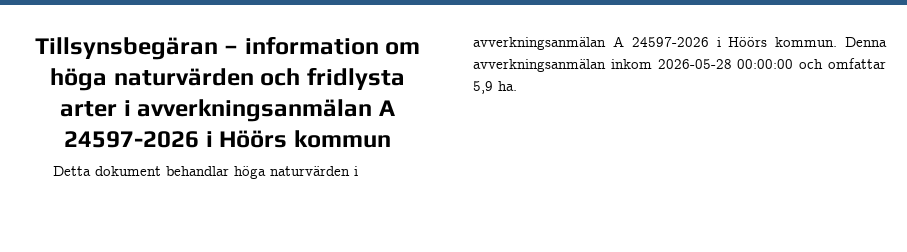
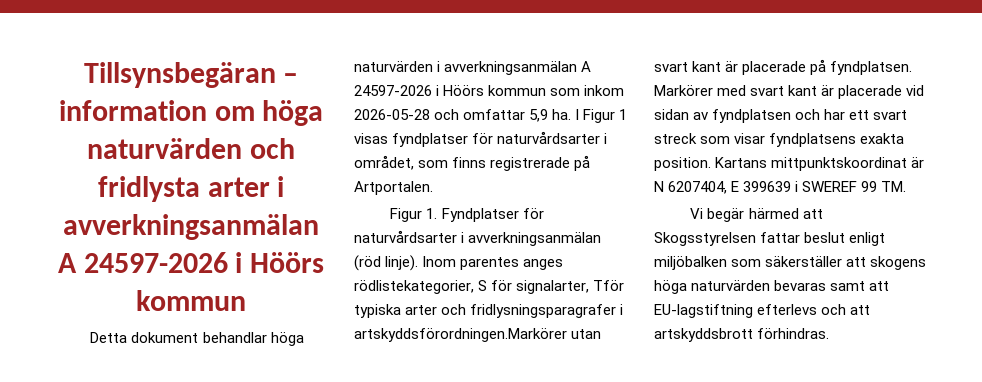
- Detta dokument behandlar höga naturvärden i avverkningsanmälan A 24597-2026 i Höörs kommun. Denna avverkningsanmälan inkom 2026-05-28 00:00:00 och omfattar 5,9 ha.
+ Detta dokument behandlar höga naturvärden i avverkningsanmälan A 24597-2026 i Höörs kommun som inkom 2026-05-28 och omfattar 5,9 ha.
+ I Figur 1 visas fyndplatser för naturvårdsarter i området, som finns registrerade på Artportalen.
+ Figur 1. Fyndplatser för naturvårdsarter i avverkningsanmälan (röd linje). Inom parentes anges rödlistekategorier, S för signalarter, Tför typiska arter och fridlysningsparagrafer i artskyddsförordningen.Markörer utan svart kant är placerade på fyndplatsen. Markörer med svart kant är placerade vid sidan av fyndplatsen och har ett svart streck som visar fyndplatsens exakta position. Kartans mittpunktskoordinat är N 6207404, E 399639 i SWEREF 99 TM.
+ Vi begär härmed att Skogsstyrelsen fattar beslut enligt miljöbalken som säkerställer att skogens höga naturvärden bevaras samt att EU-lagstiftning efterlevs och att artskyddsbrott förhindras.

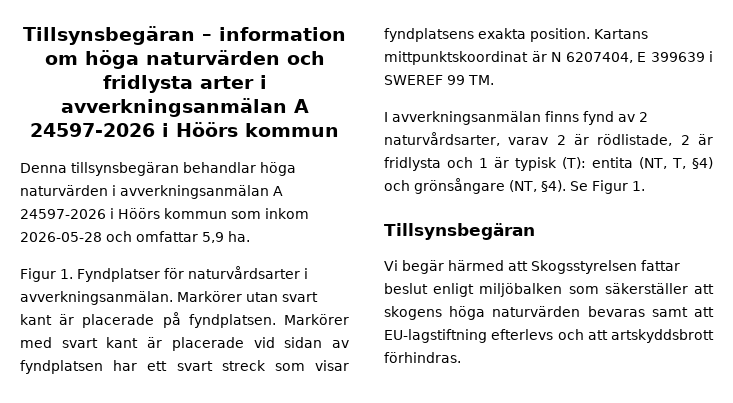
- Detta dokument behandlar höga naturvärden i avverkningsanmälan A 24597-2026 i Höörs kommun som inkom 2026-05-28 och omfattar 5,9 ha. I Figur 1 visas fyndplatser för naturvårdsarter i området, som finns registrerade på Artportalen.
+ Denna tillsynsbegäran behandlar höga naturvärden i avverkningsanmälan A 24597-2026 i Höörs kommun som inkom 2026-05-28 och omfattar 5,9 ha.
- Figur 1. Fyndplatser för naturvårdsarter i avverkningsanmälan (röd linje). Inom parentes anges rödlistekategorier, S för signalarter, Tför typiska arter och fridlysningsparagrafer i artskyddsförordningen.Markörer utan svart kant är placerade på fyndplatsen.
+ Figur 1. Fyndplatser för naturvårdsarter i avverkningsanmälan. Markörer utan svart kant är placerade på fyndplatsen.
- Markörer med svart kant är placerade vid sidan av fyndplatsen och har ett svart streck som visar fyndplatsens exakta position.
+ Markörer med svart kant är placerade vid sidan av fyndplatsen har ett svart streck som visar fyndplatsens exakta position.
+ I avverkningsanmälan finns fynd av 2 naturvårdsarter, varav 2 är rödlistade, 2 är fridlysta och 1 är typisk (T): entita (NT, T, §4) och grönsångare (NT, §4). Se Figur 1.
+ Tillsynsbegäran

